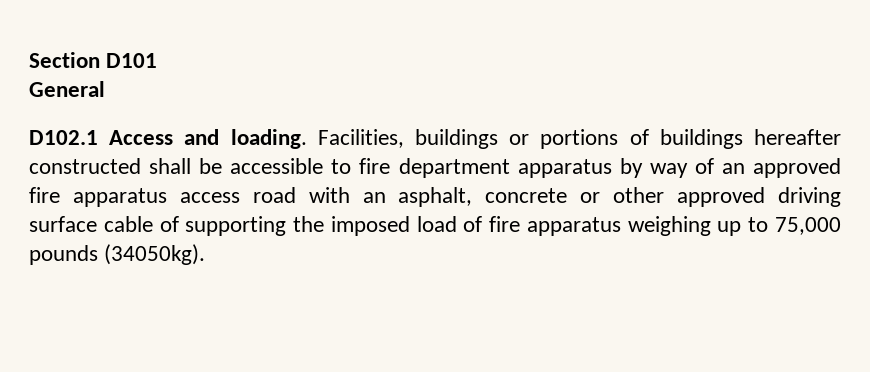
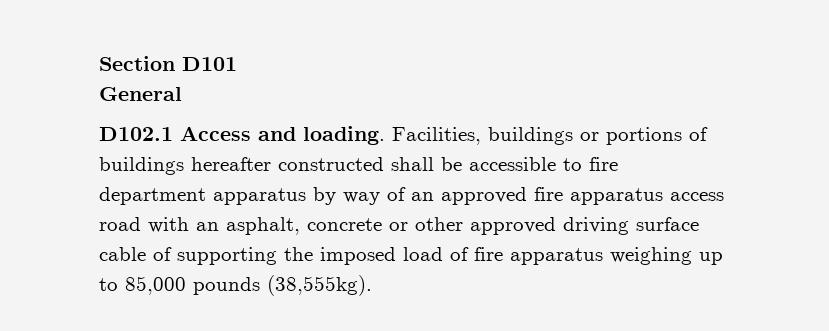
- Facilities, buildings or portions of buildings hereafter constructed shall be accessible to fire department apparatus by way of an approved fire apparatus access road with an asphalt, concrete or other approved driving surface cable of supporting the imposed load of fire apparatus weighing up to 75,000 pounds (34050kg).
+ Facilities, buildings or portions of buildings hereafter constructed shall be accessible to fire department apparatus by way of an approved fire apparatus access road with an asphalt, concrete or other approved driving surface cable of supporting the imposed load of fire apparatus weighing up to 85,000 pounds (38,555kg).

